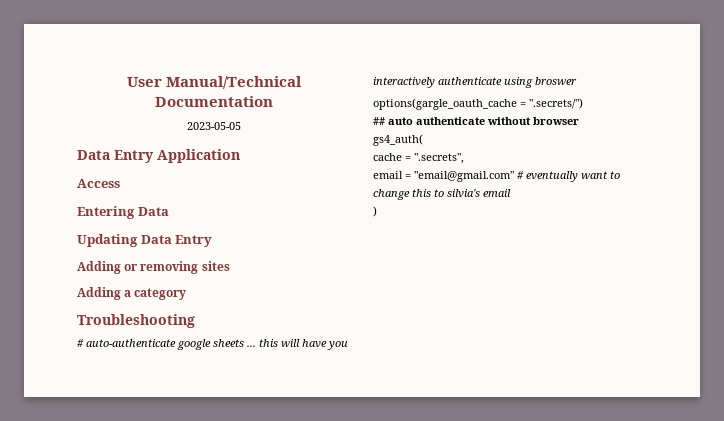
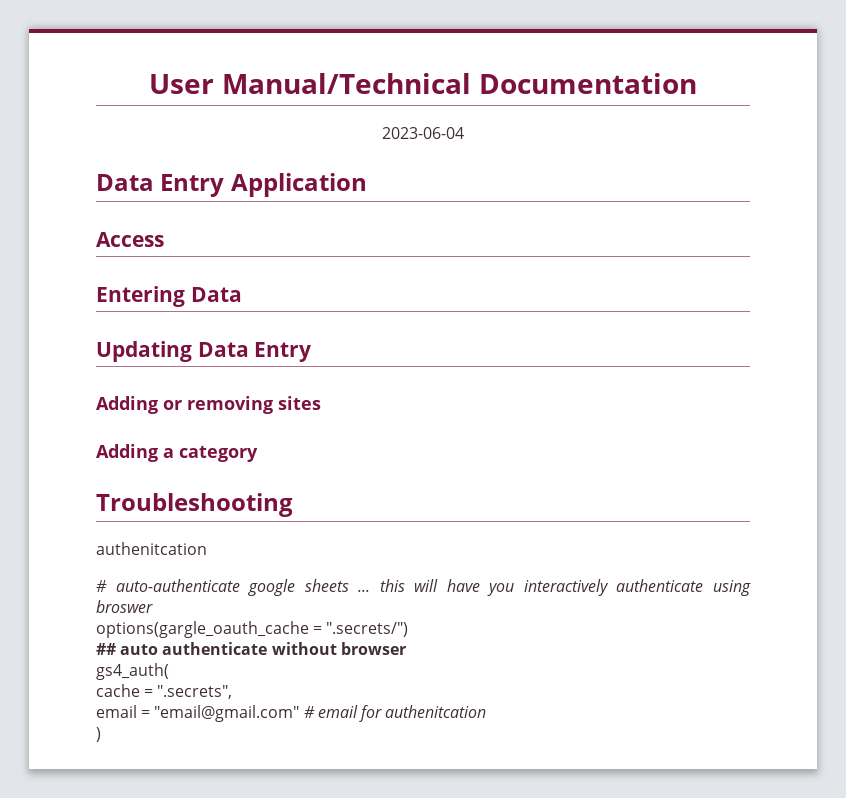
- 2023-05-05
+ 2023-06-04
  Troubleshooting
+ authenitcation
- email = "email@gmail.com" # eventually want to change this to silvia's email
+ email = "email@gmail.com" # email for authenitcation

